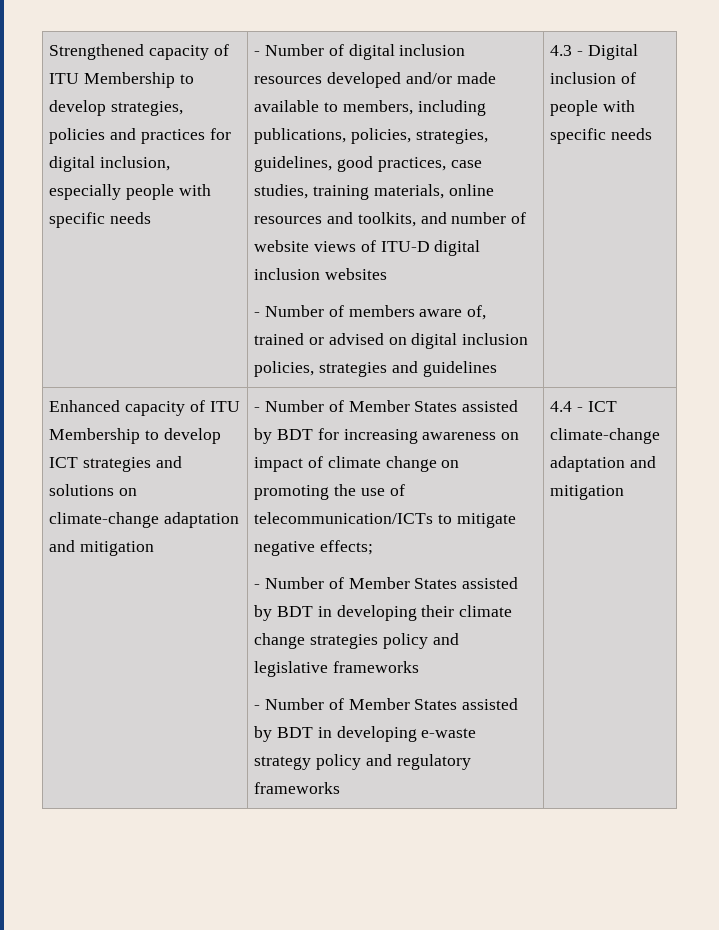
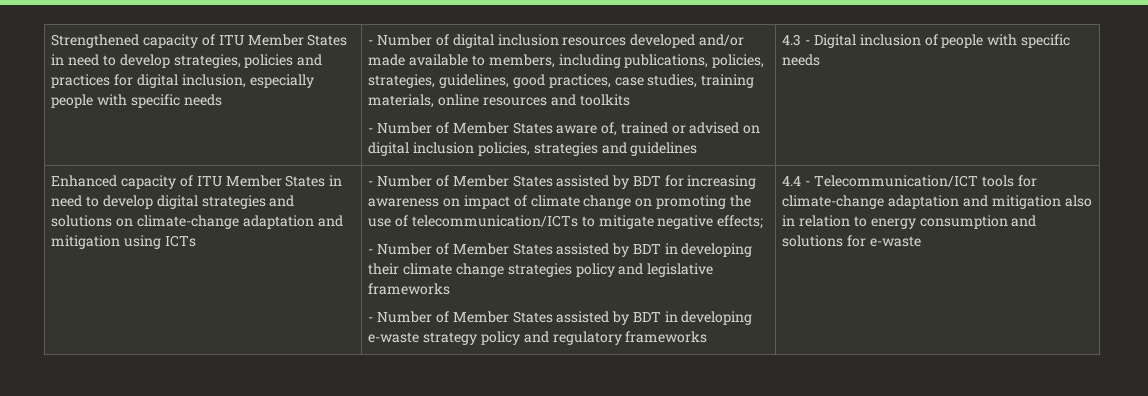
- Strengthened capacity of ITU Membership to develop strategies, policies and practices for digital inclusion, especially people with specific needs
+ Strengthened capacity of ITU Member States in need to develop strategies, policies and practices for digital inclusion, especially people with specific needs
- - Number of digital inclusion resources developed and/or made available to members, including publications, policies, strategies, guidelines, good practices, case studies, training materials, online resources and toolkits, and number of website views of ITU-D digital inclusion websites
- - Number of members aware of, trained or advised on digital inclusion policies, strategies and guidelines
+ - Number of digital inclusion resources developed and/or made available to members, including publications, policies, strategies, guidelines, good practices, case studies, training materials, online resources and toolkits
+ - Number of Member States aware of, trained or advised on digital inclusion policies, strategies and guidelines
- Enhanced capacity of ITU Membership to develop ICT strategies and solutions on climate-change adaptation and mitigation
+ Enhanced capacity of ITU Member States in need to develop digital strategies and solutions on climate-change adaptation and mitigation using ICTs
- 4.4 - ICT climate-change adaptation and mitigation
+ 4.4 - Telecommunication/ICT tools for climate-change adaptation and mitigation also in relation to energy consumption and solutions for e-waste

